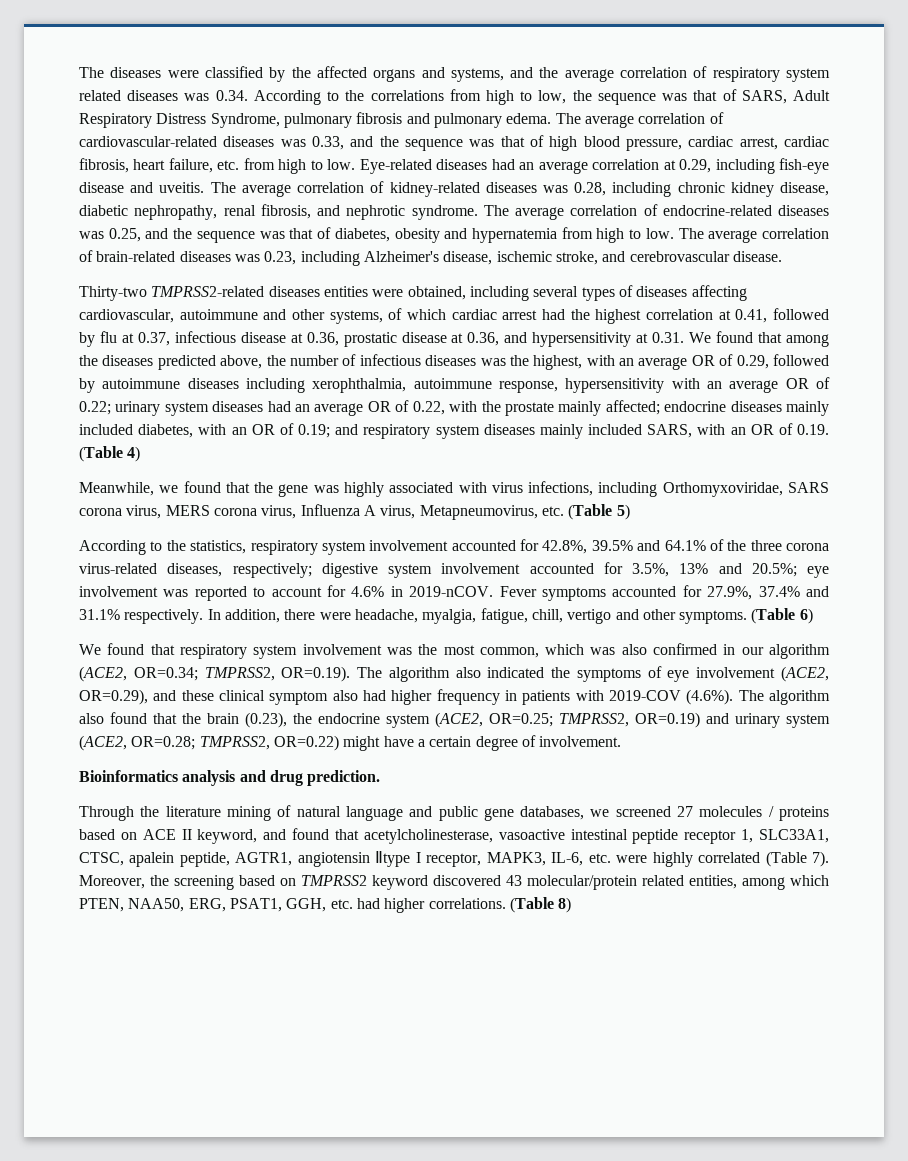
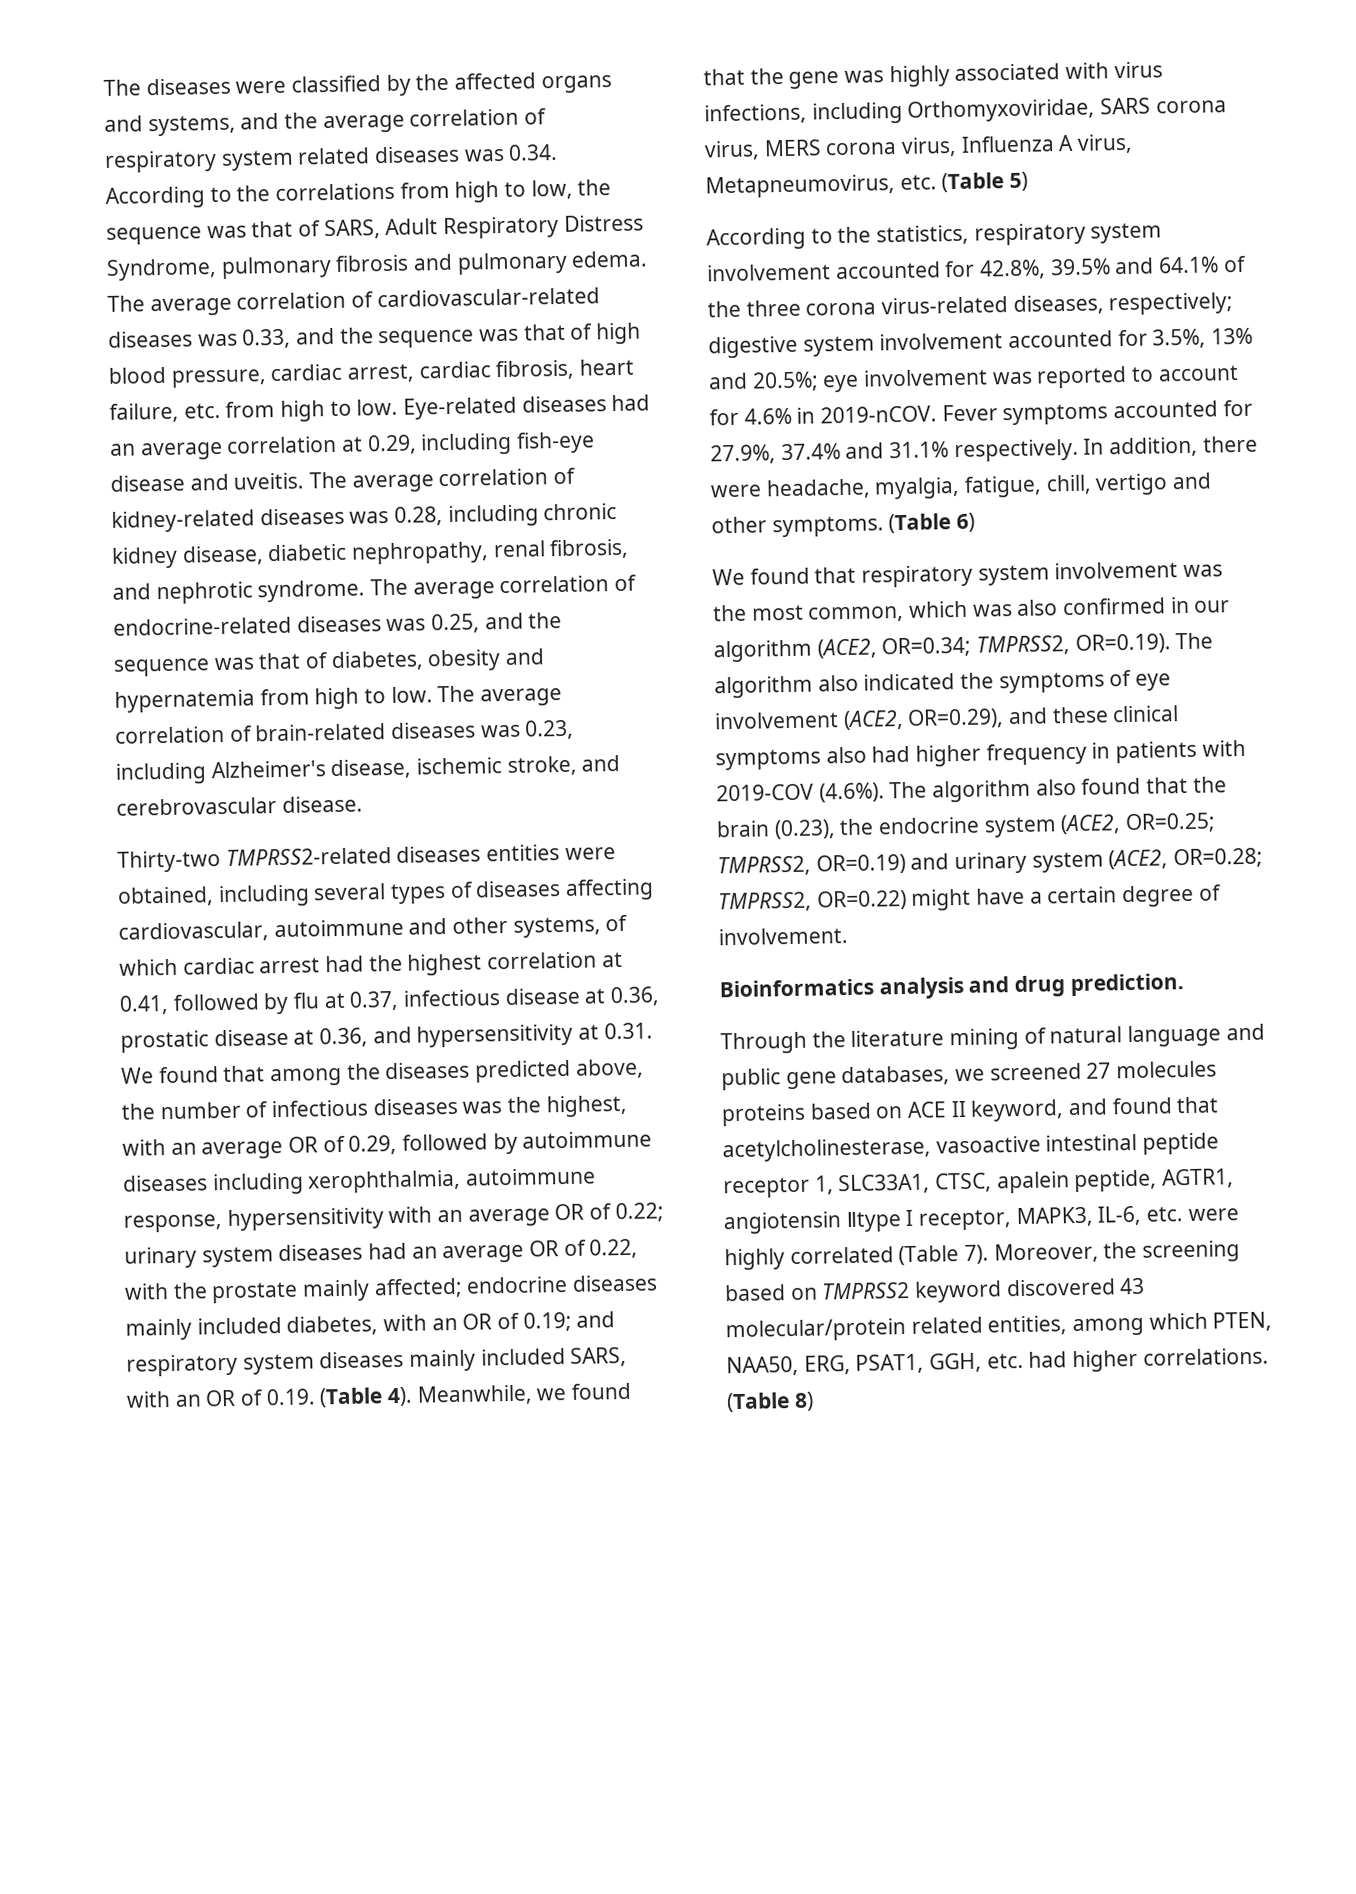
- and respiratory system diseases mainly included SARS, with an OR of 0.19. (Table 4)
- Meanwhile, we found that the gene was highly associated with virus infections, including Orthomyxoviridae, SARS corona virus, MERS corona virus, Influenza A virus, Metapneumovirus, etc. (Table 5)
+ and respiratory system diseases mainly included SARS, with an OR of 0.19. (Table 4). Meanwhile, we found that the gene was highly associated with virus infections, including Orthomyxoviridae, SARS corona virus, MERS corona virus, Influenza A virus, Metapneumovirus, etc. (Table 5)
- TMPRSS2, OR=0.19). The algorithm also indicated the symptoms of eye involvement (ACE2, OR=0.29), and these clinical symptom also had higher frequency in patients with 2019-COV (4.6%). The algorithm also found that the brain (0.23), the endocrine system (ACE2, OR=0.25;
+ TMPRSS2, OR=0.19). The algorithm also indicated the symptoms of eye involvement (ACE2, OR=0.29), and these clinical symptoms also had higher frequency in patients with 2019-COV (4.6%). The algorithm also found that the brain (0.23), the endocrine system (ACE2, OR=0.25;
- Through the literature mining of natural language and public gene databases, we screened 27 molecules / proteins based on ACE II keyword, and found that acetylcholinesterase, vasoactive intestinal peptide receptor 1, SLC33A1, CTSC, apalein peptide, AGTR1, angiotensin Ⅱtype I receptor, MAPK3, IL-6, etc. were highly correlated (Table 7).
+ Through the literature mining of natural language and public gene databases, we screened 27 molecules proteins based on ACE II keyword, and found that acetylcholinesterase, vasoactive intestinal peptide receptor 1, SLC33A1, CTSC, apalein peptide, AGTR1, angiotensin Ⅱtype I receptor, MAPK3, IL-6, etc. were highly correlated (Table 7).

